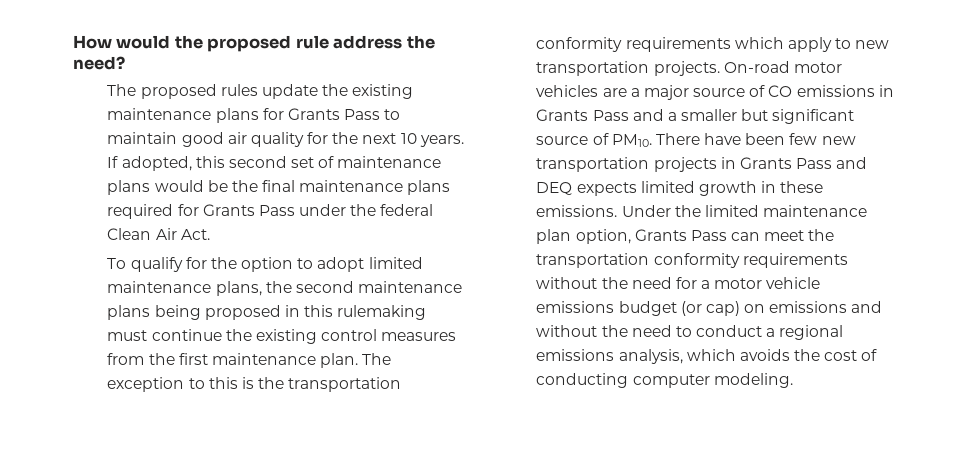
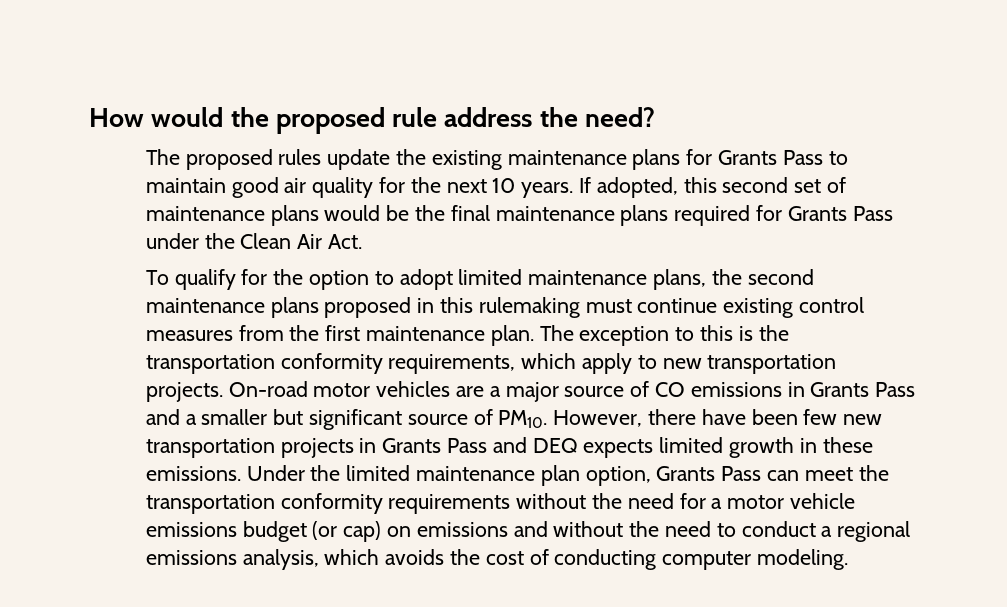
- If adopted, this second set of maintenance plans would be the final maintenance plans required for Grants Pass under the federal Clean Air Act.
+ If adopted, this second set of maintenance plans would be the final maintenance plans required for Grants Pass under the Clean Air Act.
- To qualify for the option to adopt limited maintenance plans, the second maintenance plans being proposed in this rulemaking must continue the existing control measures from the first maintenance plan.
+ To qualify for the option to adopt limited maintenance plans, the second maintenance plans proposed in this rulemaking must continue existing control measures from the first maintenance plan.
- The exception to this is the transportation conformity requirements which apply to new transportation projects.
+ The exception to this is the transportation conformity requirements, which apply to new transportation projects.
- There have been few new transportation projects in Grants Pass and DEQ expects limited growth in these emissions.
+ However, there have been few new transportation projects in Grants Pass and DEQ expects limited growth in these emissions.

